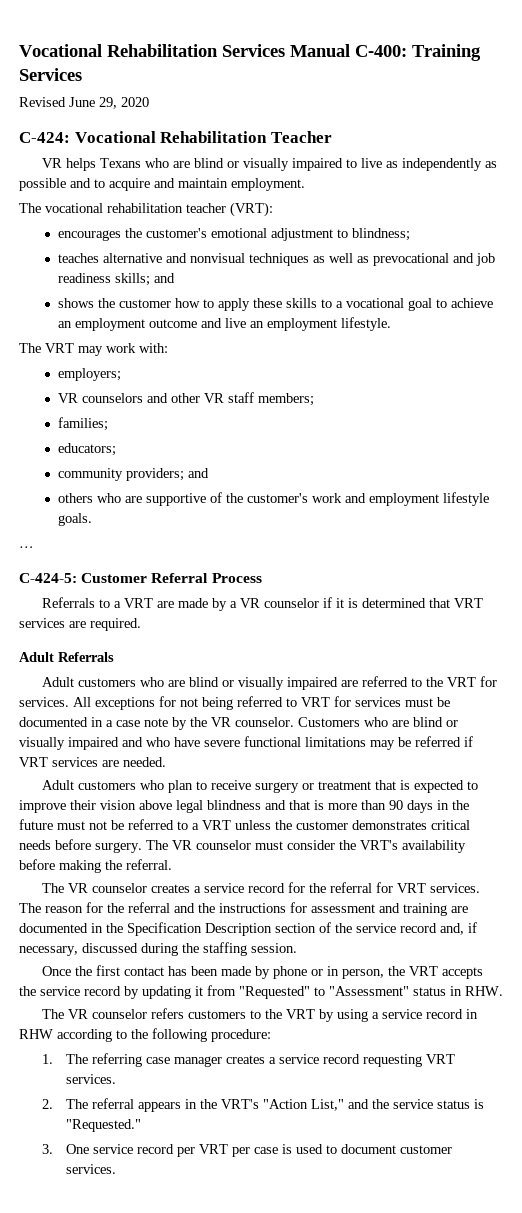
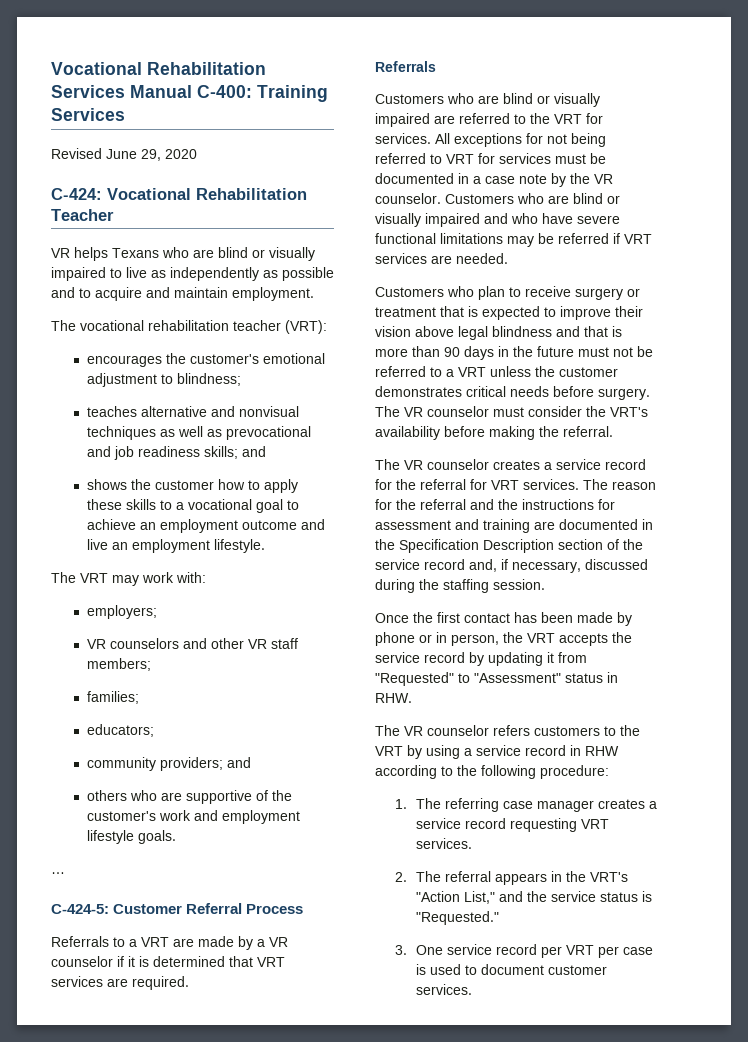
  Referrals to a VRT are made by a VR counselor if it is determined that VRT services are required.
- Adult Referrals
+ Referrals
- Adult customers who are blind or visually impaired are referred to the VRT for services.
+ Customers who are blind or visually impaired are referred to the VRT for services.
- Adult customers who plan to receive surgery or treatment that is expected to improve their vision above legal blindness and that is more than 90 days in the future must not be referred to a VRT unless the customer demonstrates critical needs before surgery.
+ Customers who plan to receive surgery or treatment that is expected to improve their vision above legal blindness and that is more than 90 days in the future must not be referred to a VRT unless the customer demonstrates critical needs before surgery.

